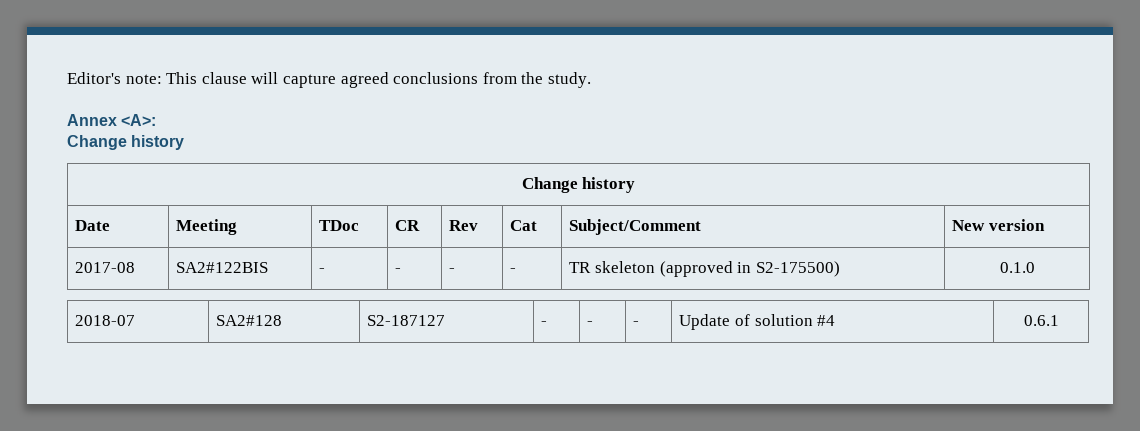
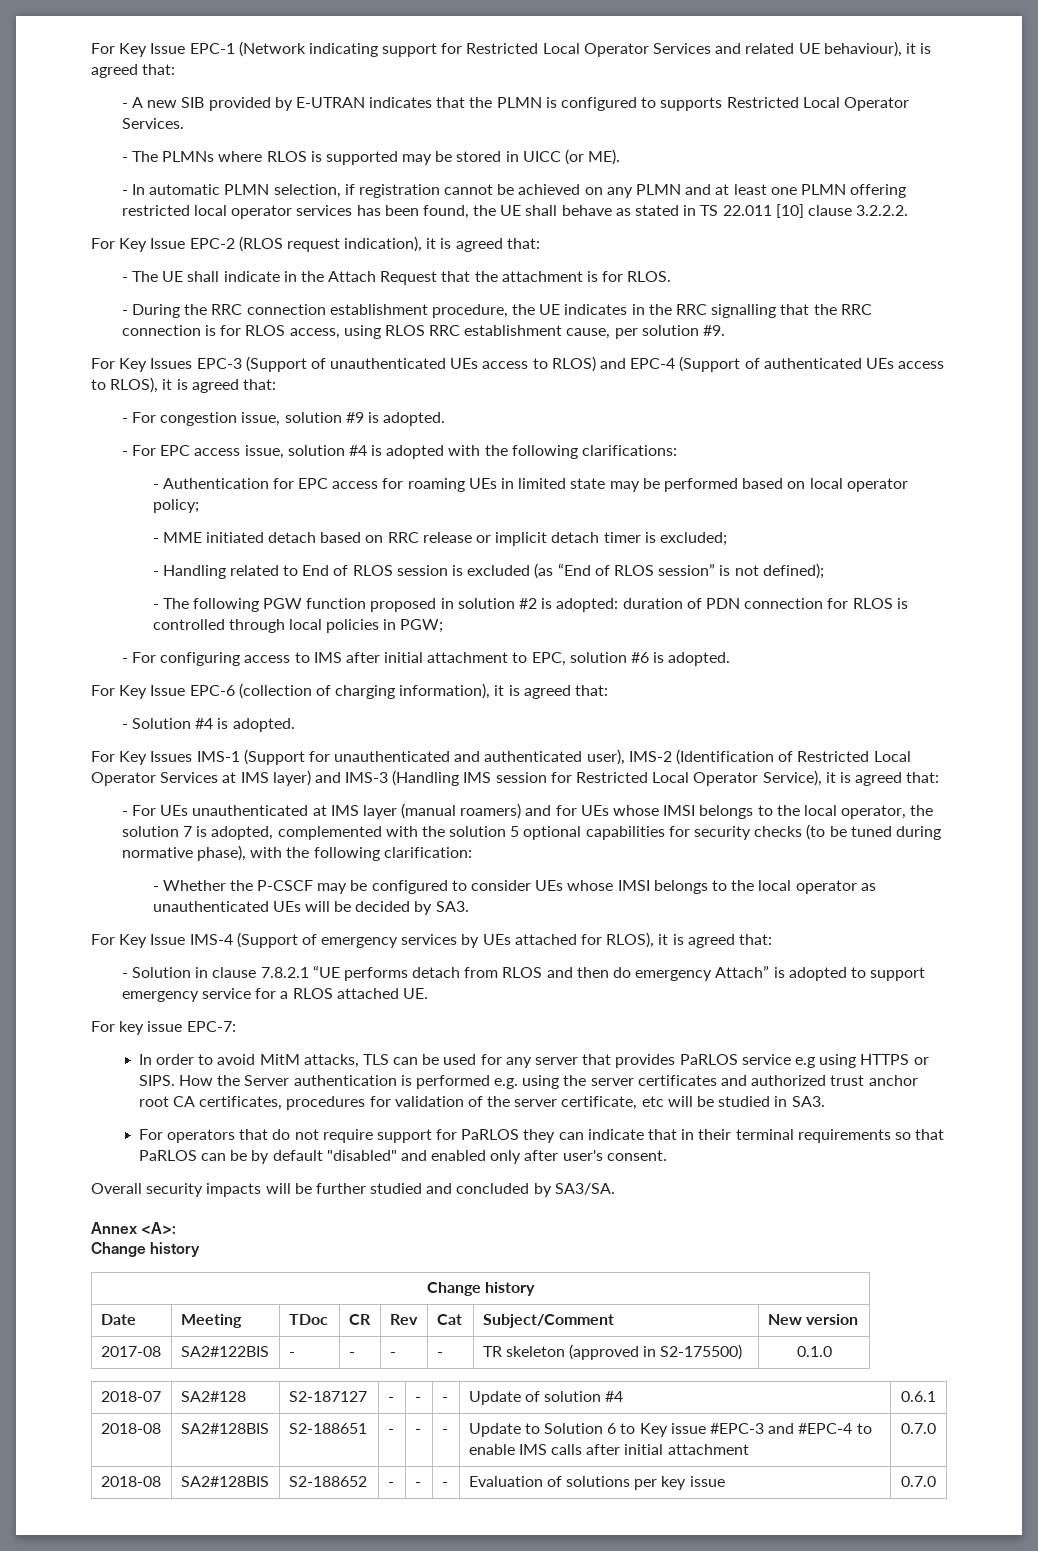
- Editor's note: This clause will capture agreed conclusions from the study.
+ For Key Issue EPC-1 (Network indicating support for Restricted Local Operator Services and related UE behaviour), it is agreed that:
+ - A new SIB provided by E-UTRAN indicates that the PLMN is configured to supports Restricted Local Operator Services.
+ - The PLMNs where RLOS is supported may be stored in UICC (or ME).
+ - In automatic PLMN selection, if registration cannot be achieved on any PLMN and at least one PLMN offering restricted local operator services has been found, the UE shall behave as stated in TS 22.011 [10] clause 3.2.2.2.
+ For Key Issue EPC-2 (RLOS request indication), it is agreed that:
+ - The UE shall indicate in the Attach Request that the attachment is for RLOS.
+ - During the RRC connection establishment procedure, the UE indicates in the RRC signalling that the RRC connection is for RLOS access, using RLOS RRC establishment cause, per solution #9.
+ For Key Issues EPC-3 (Support of unauthenticated UEs access to RLOS) and EPC-4 (Support of authenticated UEs access to RLOS), it is agreed that:
+ - For congestion issue, solution #9 is adopted.
+ - For EPC access issue, solution #4 is adopted with the following clarifications:
+ - Authentication for EPC access for roaming UEs in limited state may be performed based on local operator policy;
+ - MME initiated detach based on RRC release or implicit detach timer is excluded;
+ - Handling related to End of RLOS session is excluded (as “End of RLOS session” is not defined);
+ - The following PGW function proposed in solution #2 is adopted: duration of PDN connection for RLOS is controlled through local policies in PGW;
+ - For configuring access to IMS after initial attachment to EPC, solution #6 is adopted.
+ For Key Issue EPC-6 (collection of charging information), it is agreed that:
+ - Solution #4 is adopted.
+ For Key Issues IMS-1 (Support for unauthenticated and authenticated user), IMS-2 (Identification of Restricted Local Operator Services at IMS layer) and IMS-3 (Handling IMS session for Restricted Local Operator Service), it is agreed that:
+ - For UEs unauthenticated at IMS layer (manual roamers) and for UEs whose IMSI belongs to the local operator, the solution 7 is adopted, complemented with the solution 5 optional capabilities for security checks (to be tuned during normative phase), with the following clarification:
+ - Whether the P-CSCF may be configured to consider UEs whose IMSI belongs to the local operator as unauthenticated UEs will be decided by SA3.
+ For Key Issue IMS-4 (Support of emergency services by UEs attached for RLOS), it is agreed that:
+ - Solution in clause 7.8.2.1 “UE performs detach from RLOS and then do emergency Attach” is adopted to support emergency service for a RLOS attached UE.
+ For key issue EPC-7:
+ In order to avoid MitM attacks, TLS can be used for any server that provides PaRLOS service e.g using HTTPS or SIPS. How the Server authentication is performed e.g. using the server certificates and authorized trust anchor root CA certificates, procedures for validation of the server certificate, etc will be studied in SA3.
+ For operators that do not require support for PaRLOS they can indicate that in their terminal requirements so that PaRLOS can be by default "disabled" and enabled only after user's consent.
+ Overall security impacts will be further studied and concluded by SA3/SA.
+ 2018-08 | SA2#128BIS | S2-188651 | - | - | - | Update to Solution 6 to Key issue #EPC-3 and #EPC-4 to enable IMS calls after initial attachment | 0.7.0
+ 2018-08 | SA2#128BIS | S2-188652 | - | - | - | Evaluation of solutions per key issue | 0.7.0

